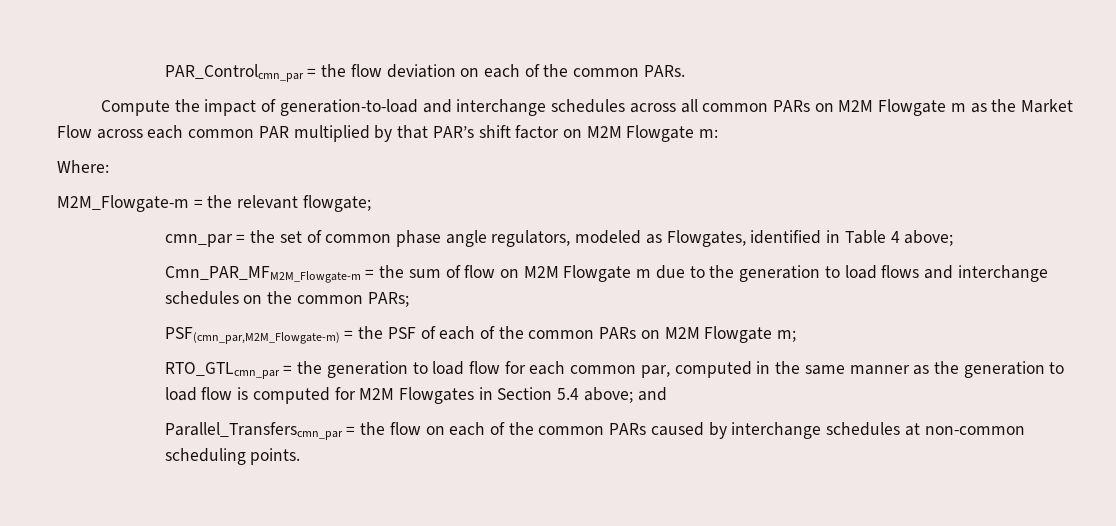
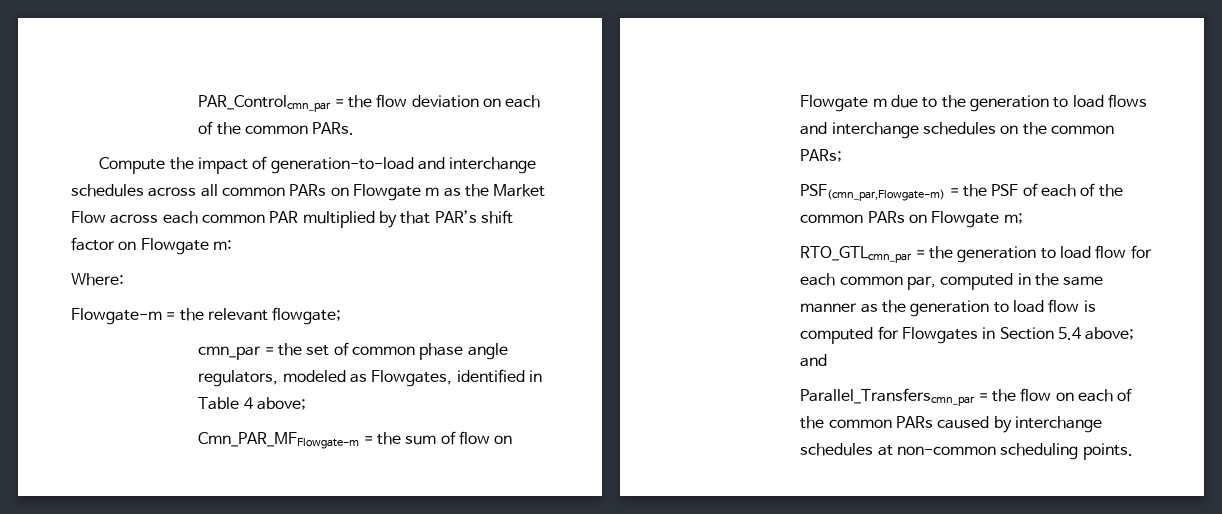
- Compute the impact of generation-to-load and interchange schedules across all common PARs on M2M Flowgate m as the Market Flow across each common PAR multiplied by that PAR’s shift factor on M2M Flowgate m:
+ Compute the impact of generation-to-load and interchange schedules across all common PARs on Flowgate m as the Market Flow across each common PAR multiplied by that PAR’s shift factor on Flowgate m:
- M2M_Flowgate-m = the relevant flowgate;
+ Flowgate-m = the relevant flowgate;
- Cmn_PAR_MFM2M_Flowgate-m = the sum of flow on M2M Flowgate m due to the generation to load flows and interchange schedules on the common PARs;
+ Cmn_PAR_MFFlowgate-m = the sum of flow on Flowgate m due to the generation to load flows and interchange schedules on the common PARs;
- PSF(cmn_par,M2M_Flowgate-m) = the PSF of each of the common PARs on M2M Flowgate m;
+ PSF(cmn_par,Flowgate-m) = the PSF of each of the common PARs on Flowgate m;
- RTO_GTLcmn_par = the generation to load flow for each common par, computed in the same manner as the generation to load flow is computed for M2M Flowgates in Section 5.4 above; and
+ RTO_GTLcmn_par = the generation to load flow for each common par, computed in the same manner as the generation to load flow is computed for Flowgates in Section 5.4 above; and

